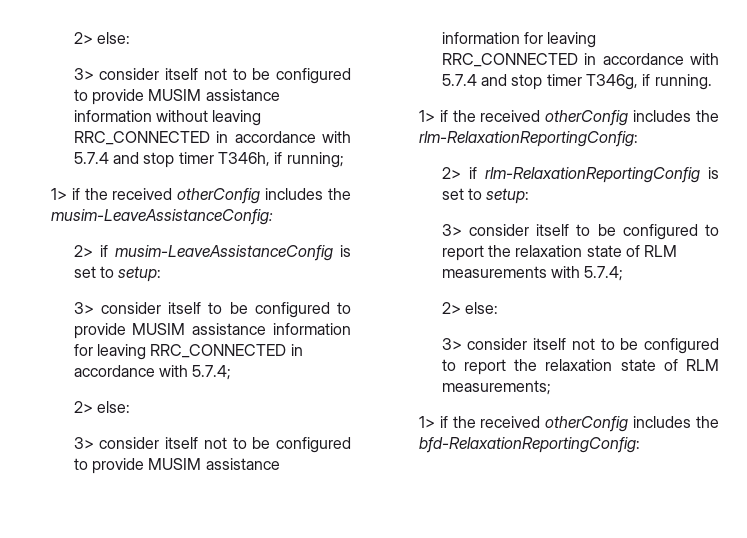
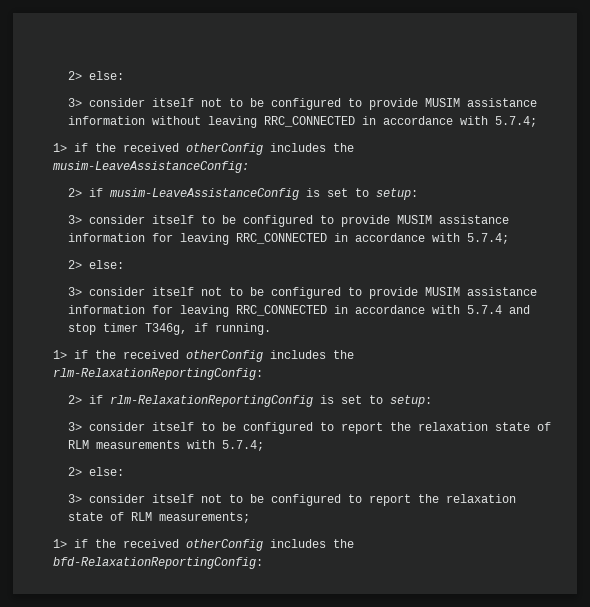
- 3> consider itself not to be configured to provide MUSIM assistance information without leaving RRC_CONNECTED in accordance with 5.7.4 and stop timer T346h, if running;
+ 3> consider itself not to be configured to provide MUSIM assistance information without leaving RRC_CONNECTED in accordance with 5.7.4;

